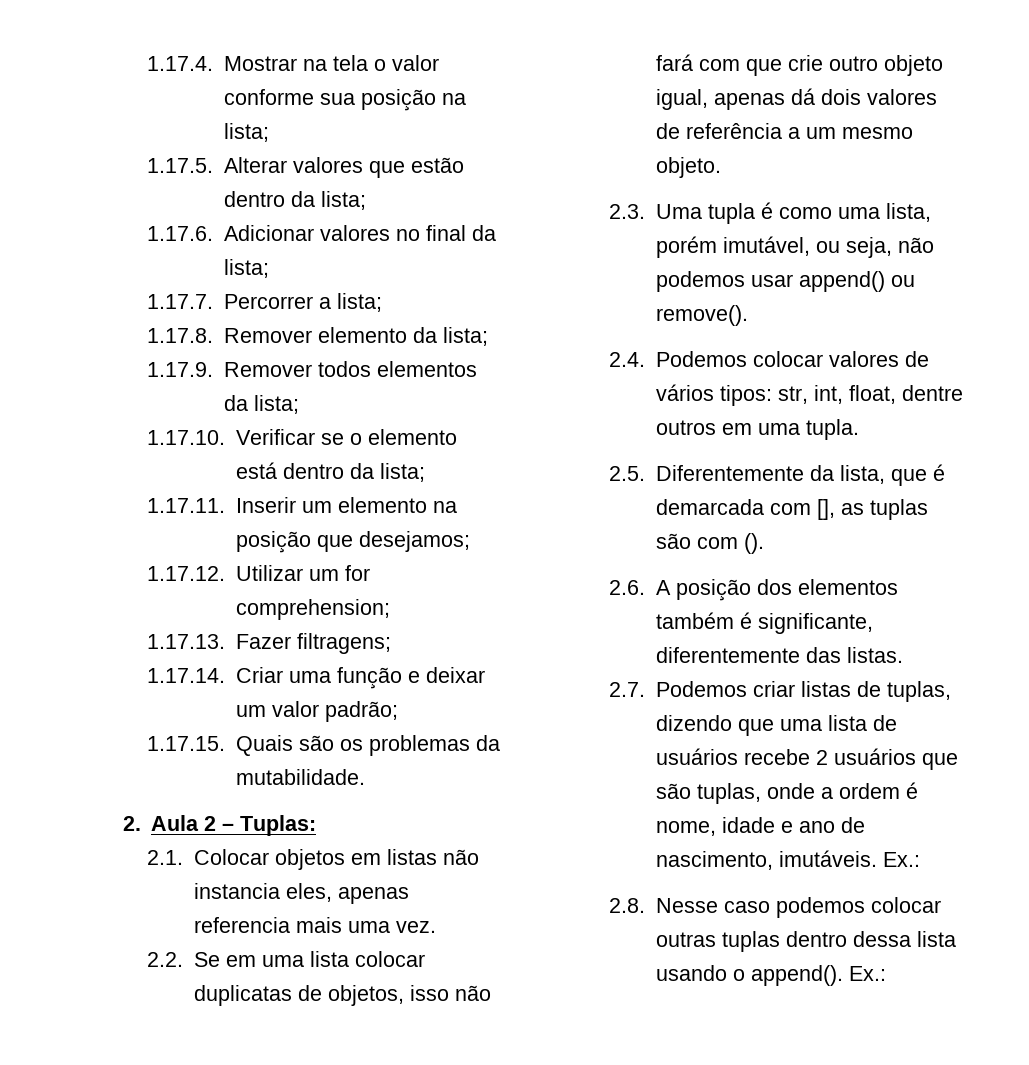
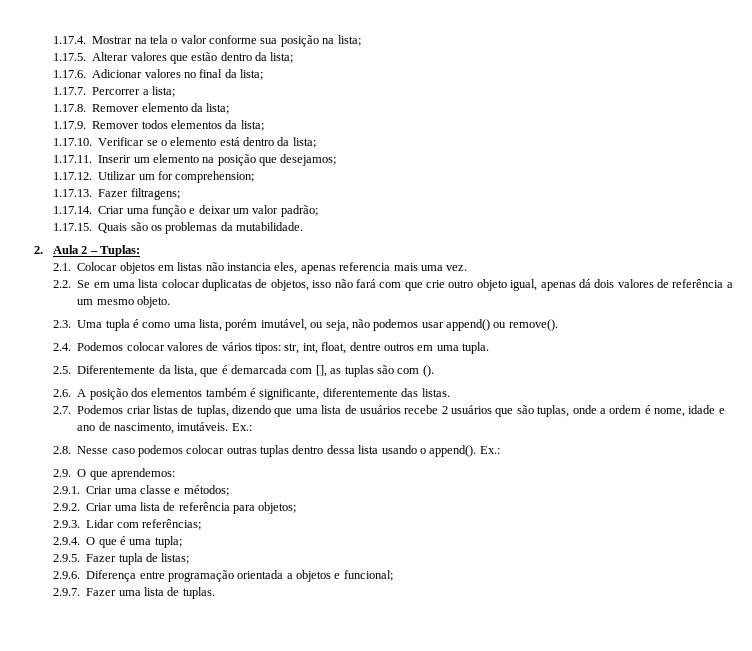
+ 2.9. O que aprendemos:
+ 2.9.1. Criar uma classe e métodos;
+ 2.9.2. Criar uma lista de referência para objetos;
+ 2.9.3. Lidar com referências;
+ 2.9.4. O que é uma tupla;
+ 2.9.5. Fazer tupla de listas;
+ 2.9.6. Diferença entre programação orientada a objetos e funcional;
+ 2.9.7. Fazer uma lista de tuplas.

